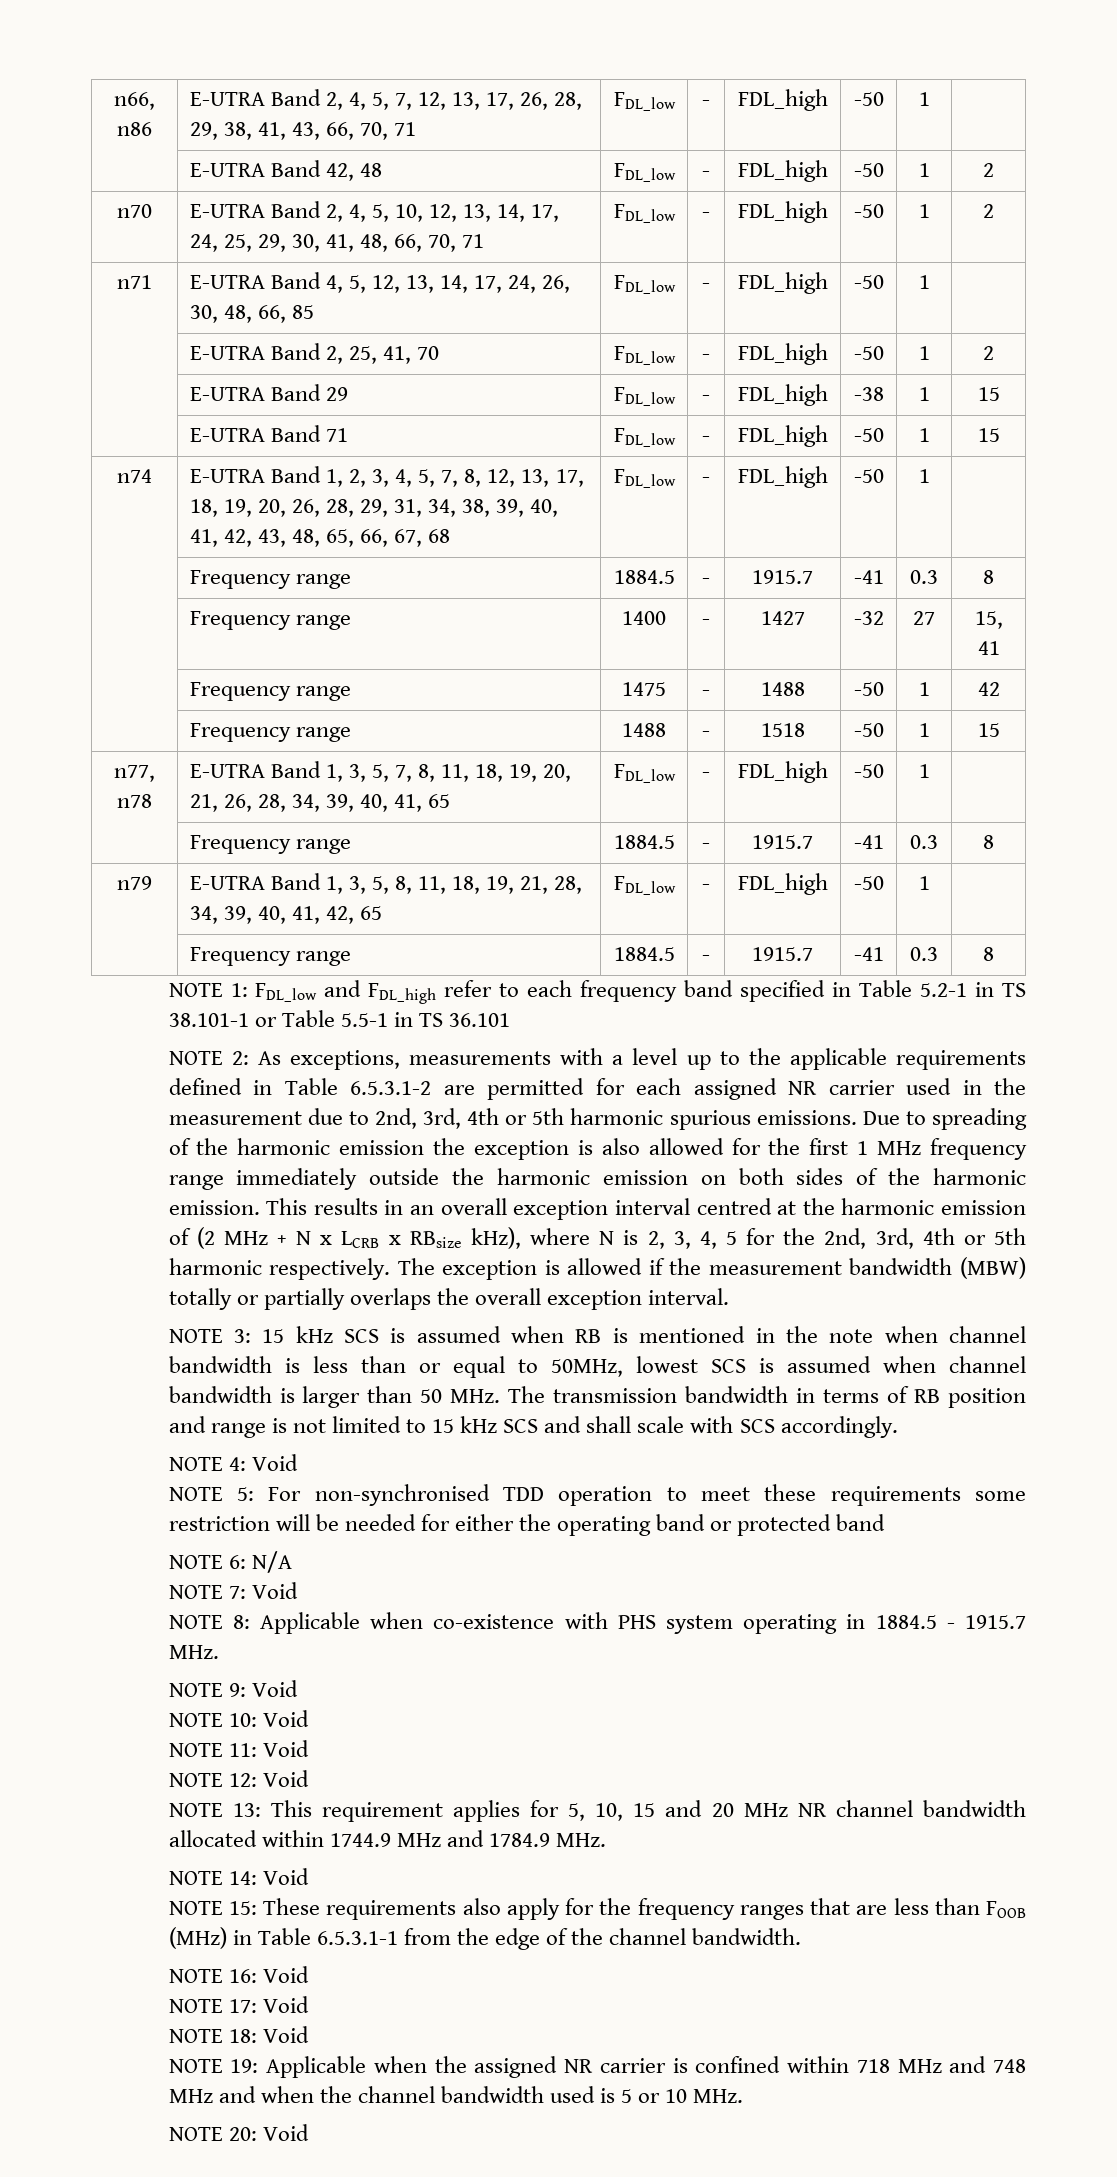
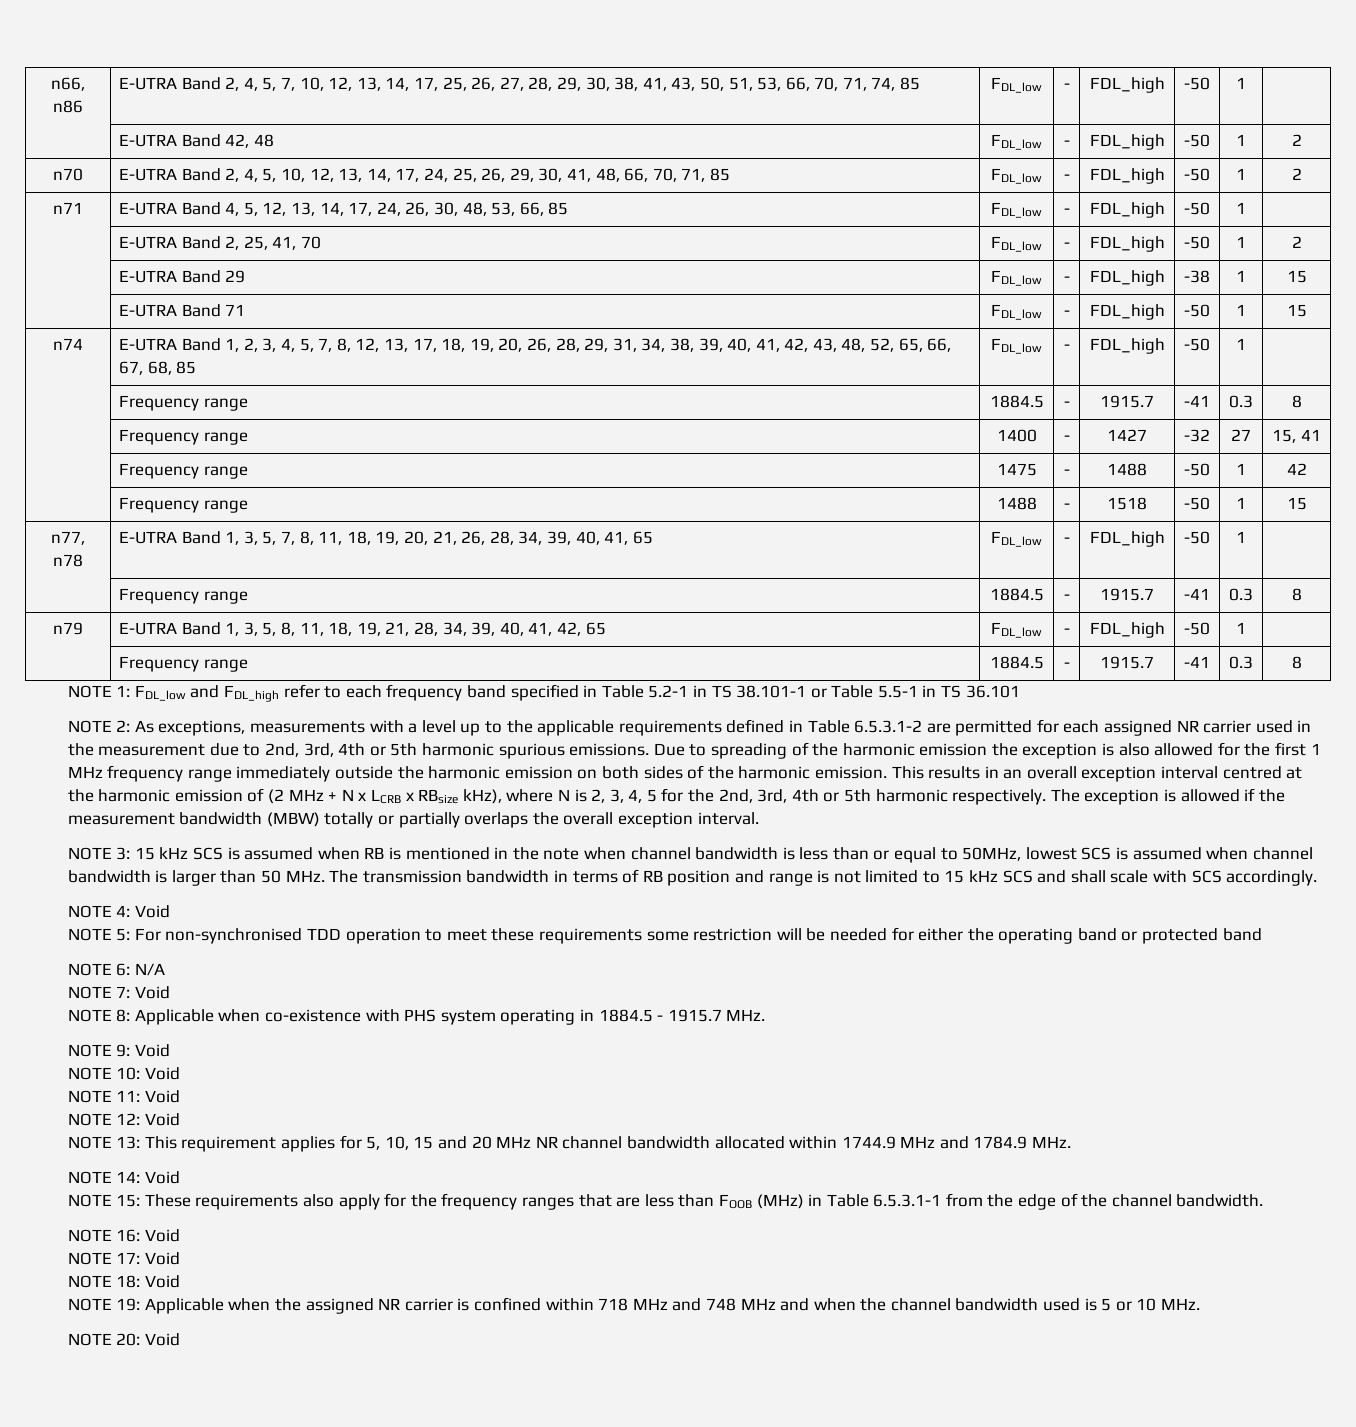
- n66, n86 | E-UTRA Band 2, 4, 5, 7, 12, 13, 17, 26, 28, 29, 38, 41, 43, 66, 70, 71 | FDL_low | - | FDL_high | -50 | 1 |
+ n66, n86 | E-UTRA Band 2, 4, 5, 7, 10, 12, 13, 14, 17, 25, 26, 27, 28, 29, 30, 38, 41, 43, 50, 51, 53, 66, 70, 71, 74, 85 | FDL_low | - | FDL_high | -50 | 1 |
- n70 | E-UTRA Band 2, 4, 5, 10, 12, 13, 14, 17, 24, 25, 29, 30, 41, 48, 66, 70, 71 | FDL_low | - | FDL_high | -50 | 1 | 2
+ n70 | E-UTRA Band 2, 4, 5, 10, 12, 13, 14, 17, 24, 25, 26, 29, 30, 41, 48, 66, 70, 71, 85 | FDL_low | - | FDL_high | -50 | 1 | 2
- n71 | E-UTRA Band 4, 5, 12, 13, 14, 17, 24, 26, 30, 48, 66, 85 | FDL_low | - | FDL_high | -50 | 1 |
+ n71 | E-UTRA Band 4, 5, 12, 13, 14, 17, 24, 26, 30, 48, 53, 66, 85 | FDL_low | - | FDL_high | -50 | 1 |
- n74 | E-UTRA Band 1, 2, 3, 4, 5, 7, 8, 12, 13, 17, 18, 19, 20, 26, 28, 29, 31, 34, 38, 39, 40, 41, 42, 43, 48, 65, 66, 67, 68 | FDL_low | - | FDL_high | -50 | 1 |
+ n74 | E-UTRA Band 1, 2, 3, 4, 5, 7, 8, 12, 13, 17, 18, 19, 20, 26, 28, 29, 31, 34, 38, 39, 40, 41, 42, 43, 48, 52, 65, 66, 67, 68, 85 | FDL_low | - | FDL_high | -50 | 1 |

